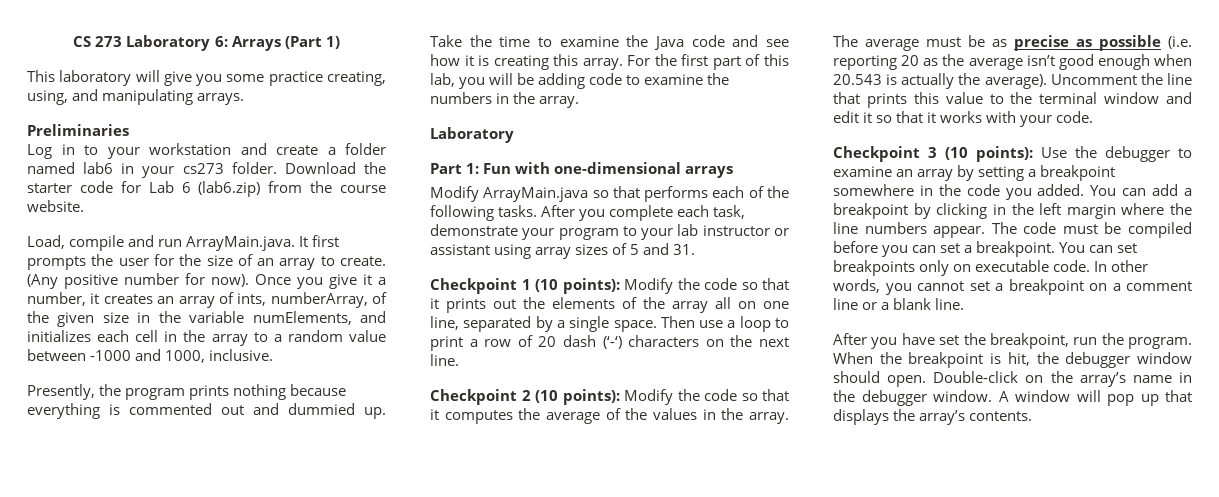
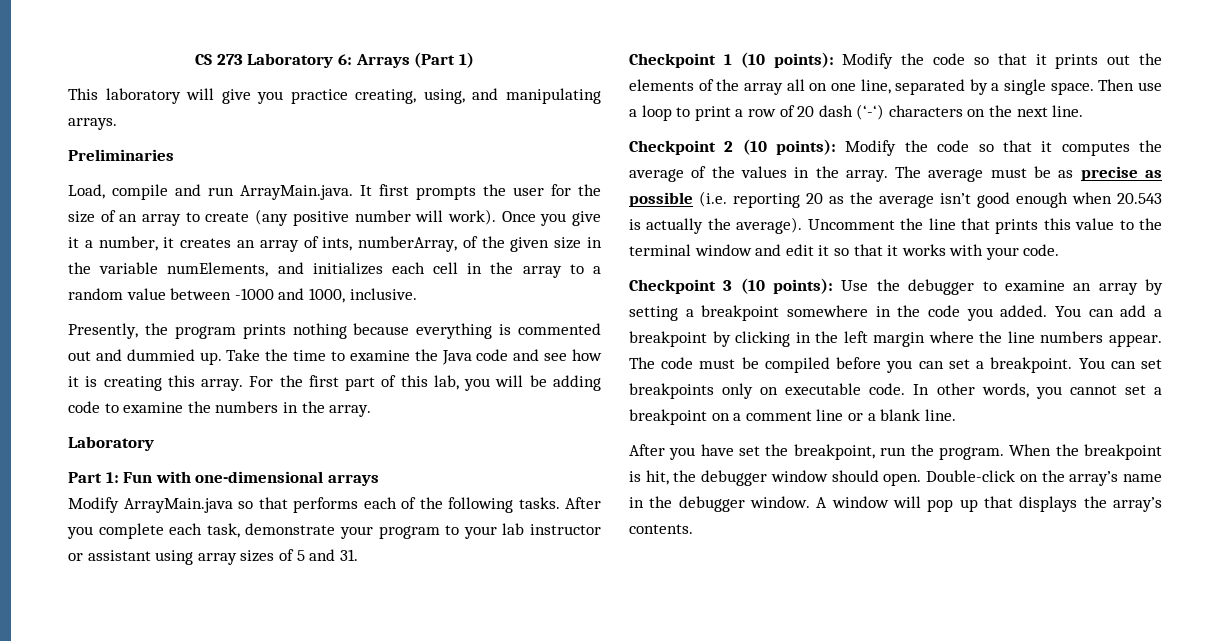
- This laboratory will give you some practice creating, using, and manipulating arrays.
+ This laboratory will give you practice creating, using, and manipulating arrays.
- Log in to your workstation and create a folder named lab6 in your cs273 folder. Download the starter code for Lab 6 (lab6.zip) from the course website.
- Load, compile and run ArrayMain.java. It first prompts the user for the size of an array to create. (Any positive number for now).
+ Load, compile and run ArrayMain.java. It first prompts the user for the size of an array to create (any positive number will work).

